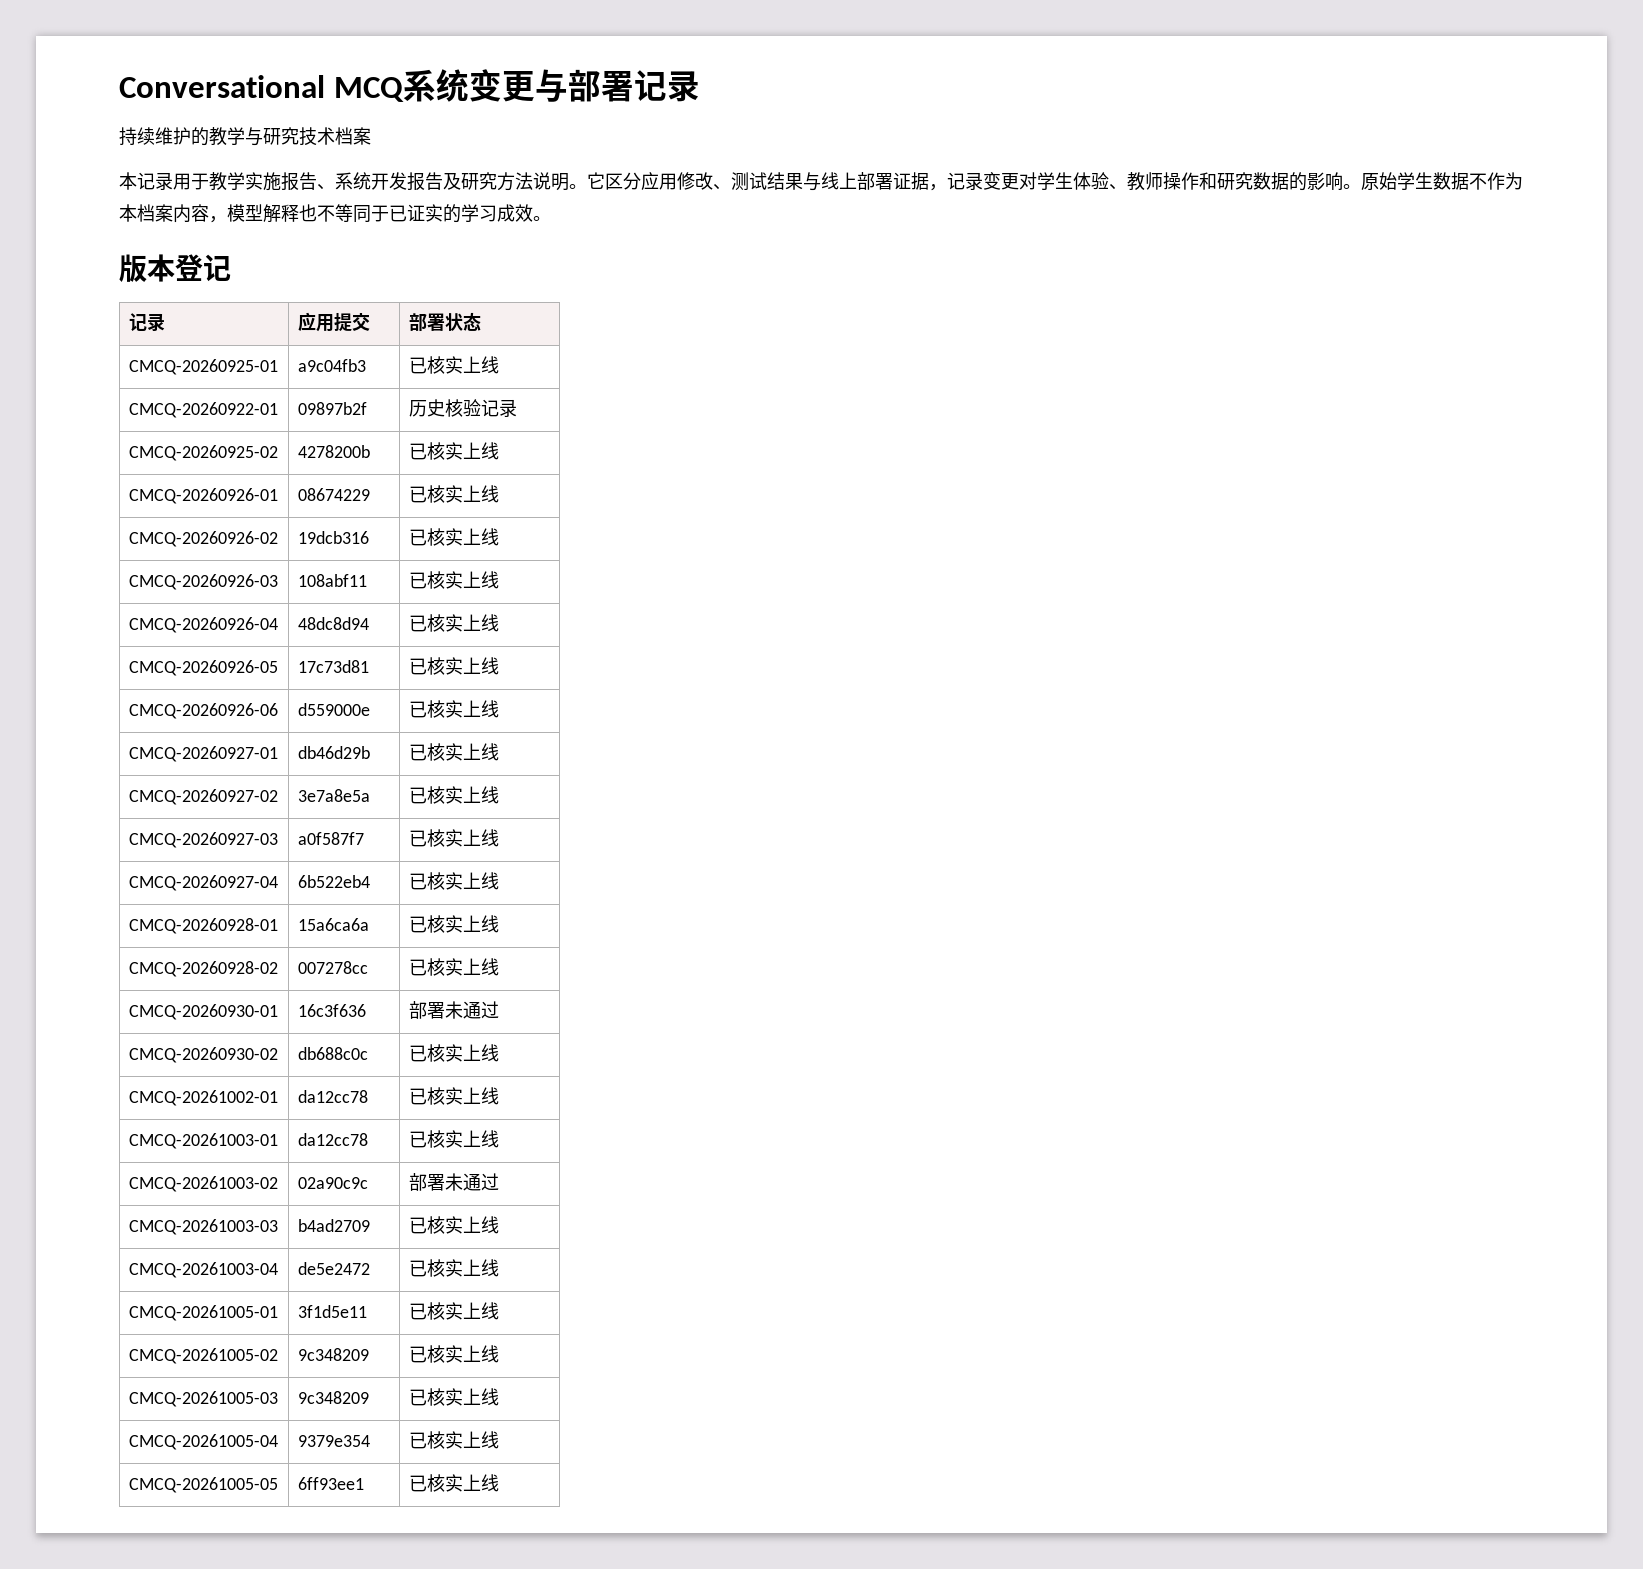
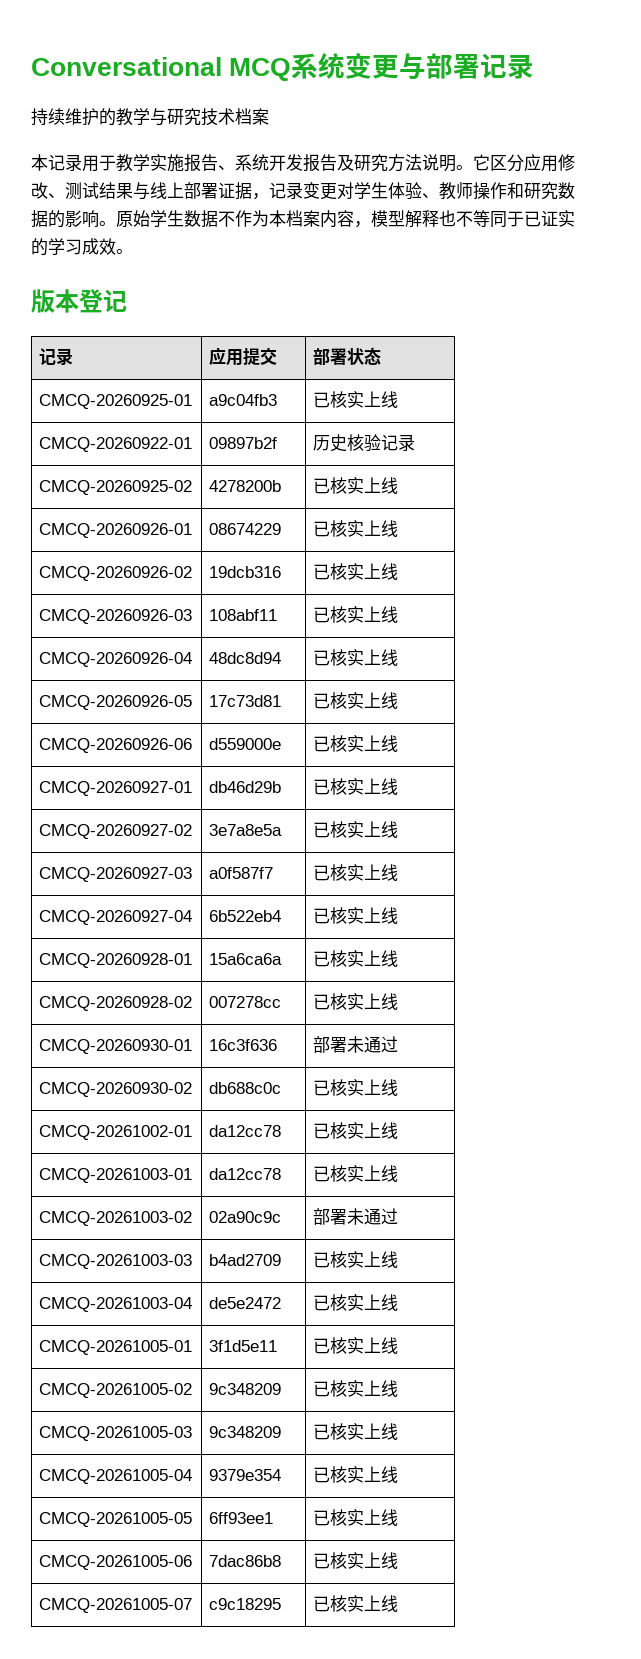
+ CMCQ-20261005-06 | 7dac86b8 | 已核实上线
+ CMCQ-20261005-07 | c9c18295 | 已核实上线

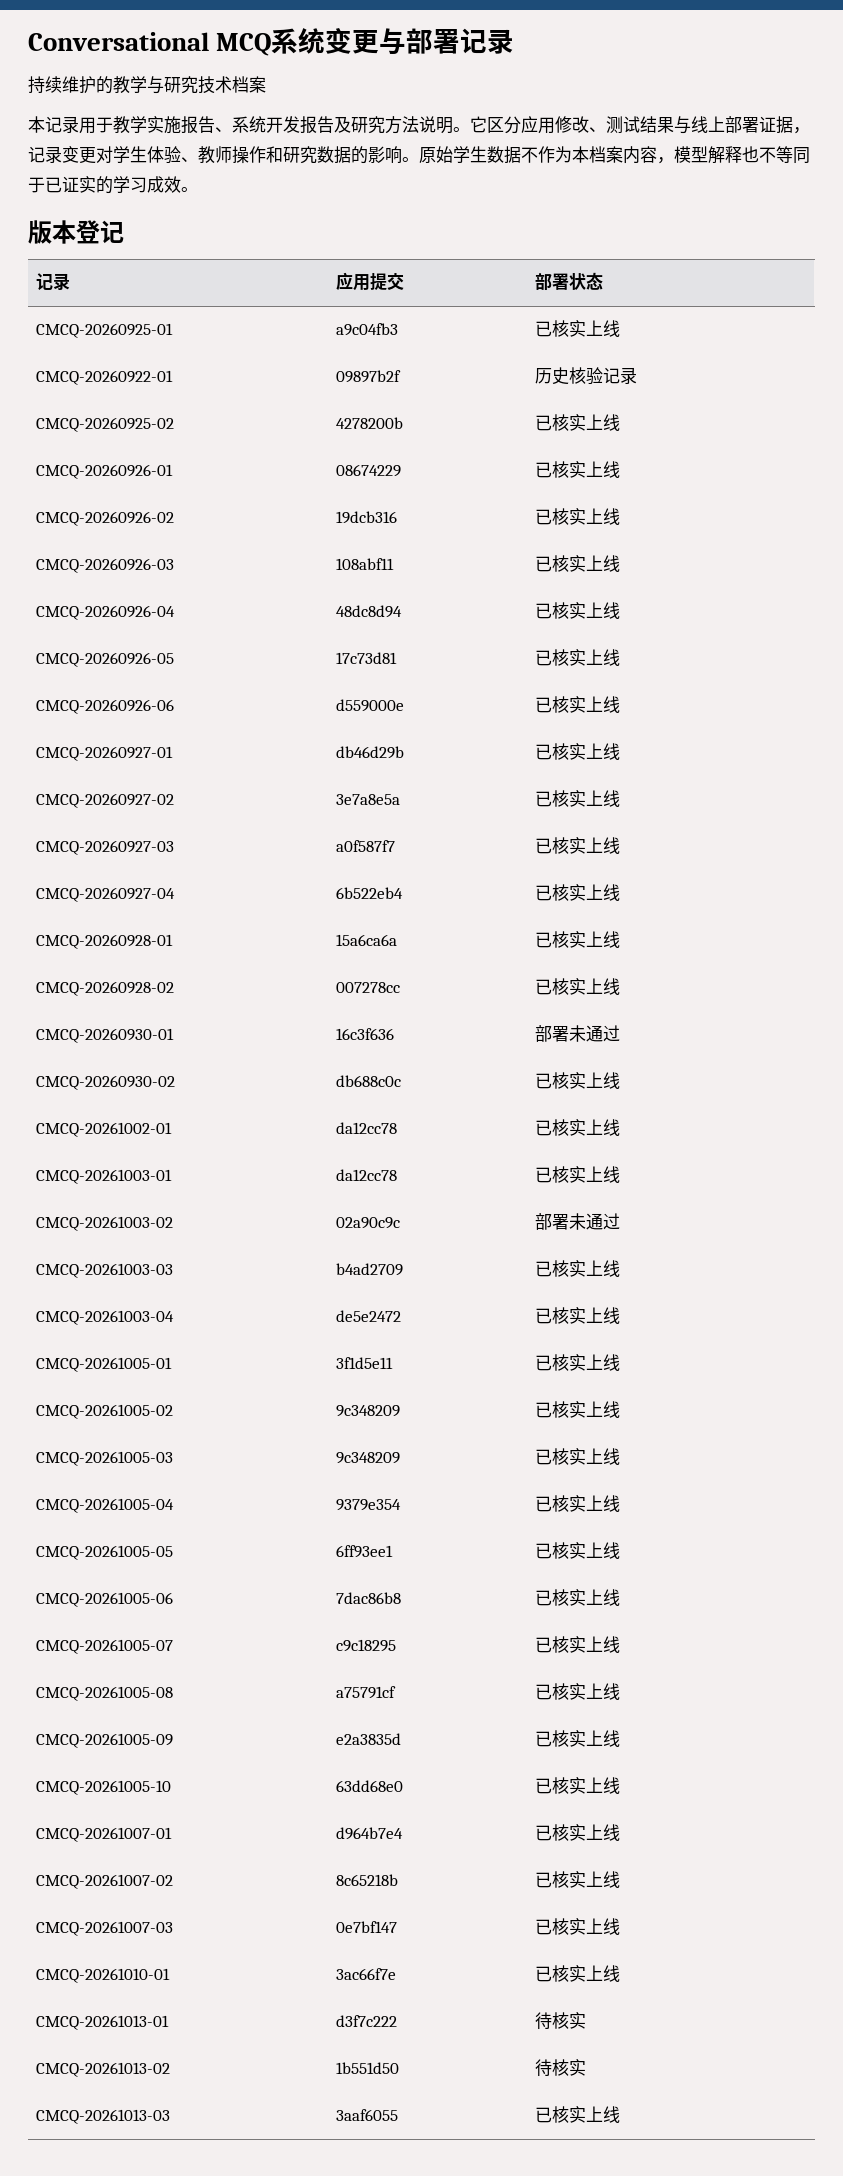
+ CMCQ-20261005-08 | a75791cf | 已核实上线
+ CMCQ-20261005-09 | e2a3835d | 已核实上线
+ CMCQ-20261005-10 | 63dd68e0 | 已核实上线
+ CMCQ-20261007-01 | d964b7e4 | 已核实上线
+ CMCQ-20261007-02 | 8c65218b | 已核实上线
+ CMCQ-20261007-03 | 0e7bf147 | 已核实上线
+ CMCQ-20261010-01 | 3ac66f7e | 已核实上线
+ CMCQ-20261013-01 | d3f7c222 | 待核实
+ CMCQ-20261013-02 | 1b551d50 | 待核实
+ CMCQ-20261013-03 | 3aaf6055 | 已核实上线

